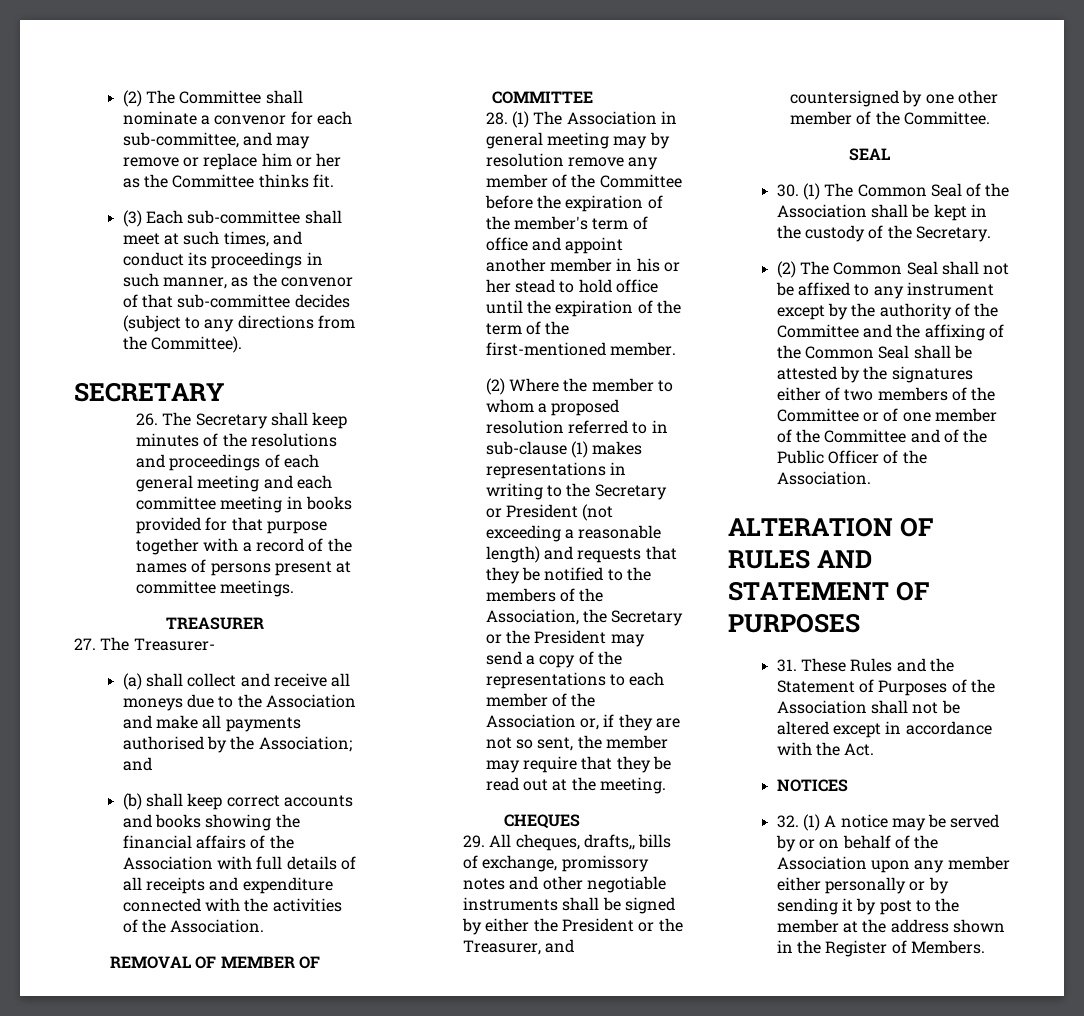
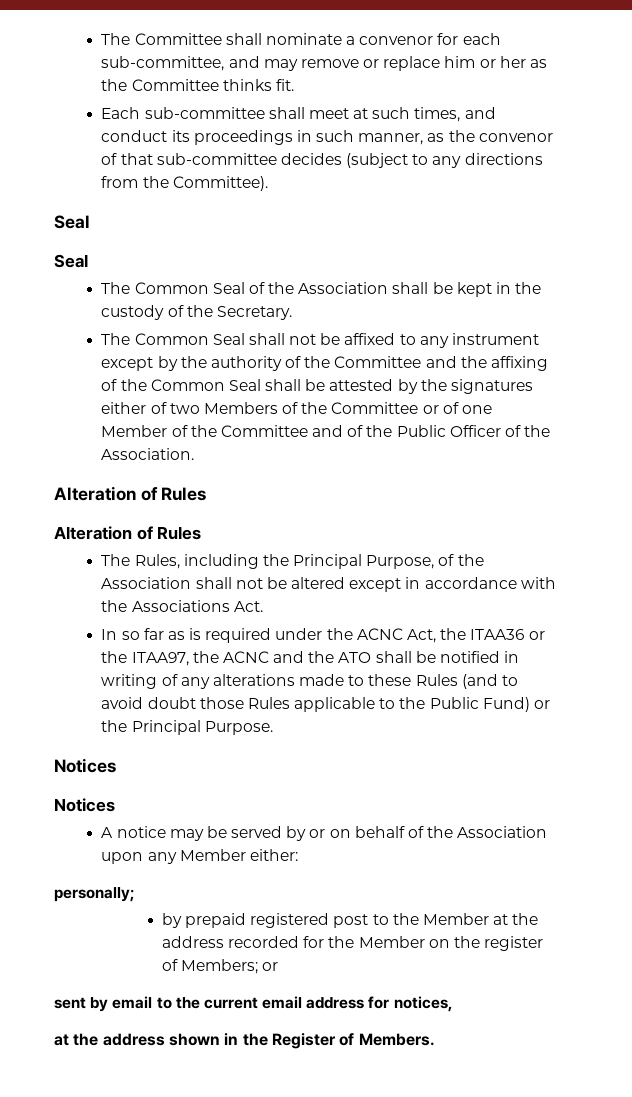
- (2) The Committee shall nominate a convenor for each sub-committee, and may remove or replace him or her as the Committee thinks fit.
+ The Committee shall nominate a convenor for each sub-committee, and may remove or replace him or her as the Committee thinks fit.
- (3) Each sub-committee shall meet at such times, and conduct its proceedings in such manner, as the convenor of that sub-committee decides (subject to any directions from the Committee).
- SECRETARY
- 26. The Secretary shall keep minutes of the resolutions and proceedings of each general meeting and each committee meeting in books provided for that purpose together with a record of the names of persons present at committee meetings.
- TREASURER
- 27. The Treasurer-
- (a) shall collect and receive all moneys due to the Association and make all payments authorised by the Association; and
- (b) shall keep correct accounts and books showing the financial affairs of the Association with full details of all receipts and expenditure connected with the activities of the Association.
- REMOVAL OF MEMBER OF COMMITTEE
- 28. (1) The Association in general meeting may by resolution remove any member of the Committee before the expiration of the member's term of office and appoint another member in his or her stead to hold office until the expiration of the term of the first-mentioned member.
- (2) Where the member to whom a proposed resolution referred to in sub-clause (1) makes representations in writing to the Secretary or President (not exceeding a reasonable length) and requests that they be notified to the members of the Association, the Secretary or the President may send a copy of the representations to each member of the Association or, if they are not so sent, the member may require that they be read out at the meeting.
- CHEQUES
- 29. All cheques, drafts,, bills of exchange, promissory notes and other negotiable instruments shall be signed by either the President or the Treasurer, and countersigned by one other member of the Committee.
- SEAL
- 30. (1) The Common Seal of the Association shall be kept in the custody of the Secretary.
+ Each sub-committee shall meet at such times, and conduct its proceedings in such manner, as the convenor of that sub-committee decides (subject to any directions from the Committee).
+ Seal
+ Seal
+ The Common Seal of the Association shall be kept in the custody of the Secretary.
- (2) The Common Seal shall not be affixed to any instrument except by the authority of the Committee and the affixing of the Common Seal shall be attested by the signatures either of two members of the Committee or of one member of the Committee and of the Public Officer of the Association.
- ALTERATION OF RULES AND STATEMENT OF PURPOSES
- 31. These Rules and the Statement of Purposes of the Association shall not be altered except in accordance with the Act.
+ The Common Seal shall not be affixed to any instrument except by the authority of the Committee and the affixing of the Common Seal shall be attested by the signatures either of two Members of the Committee or of one Member of the Committee and of the Public Officer of the Association.
+ Alteration of Rules
+ Alteration of Rules
+ The Rules, including the Principal Purpose, of the Association shall not be altered except in accordance with the Associations Act.
- NOTICES
- 32. (1) A notice may be served by or on behalf of the Association upon any member either personally or by sending it by post to the member at the address shown in the Register of Members.
+ In so far as is required under the ACNC Act, the ITAA36 or the ITAA97, the ACNC and the ATO shall be notified in writing of any alterations made to these Rules (and to avoid doubt those Rules applicable to the Public Fund) or the Principal Purpose.
+ Notices
+ Notices
+ A notice may be served by or on behalf of the Association upon any Member either:
+ personally;
+ by prepaid registered post to the Member at the address recorded for the Member on the register of Members; or
+ sent by email to the current email address for notices,
+ at the address shown in the Register of Members.

